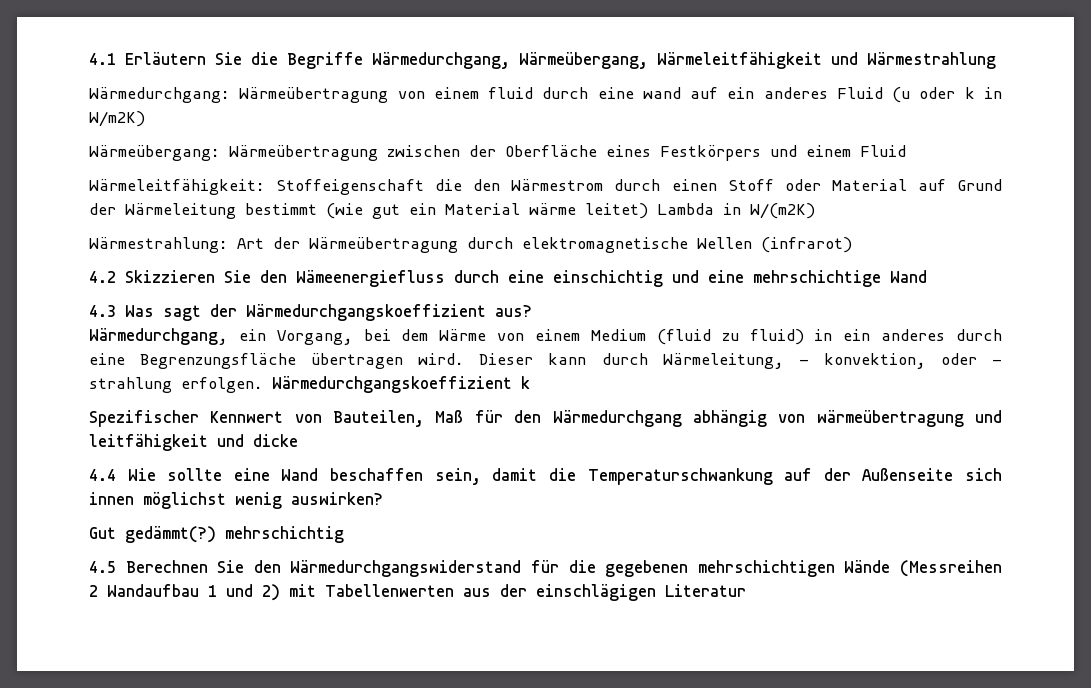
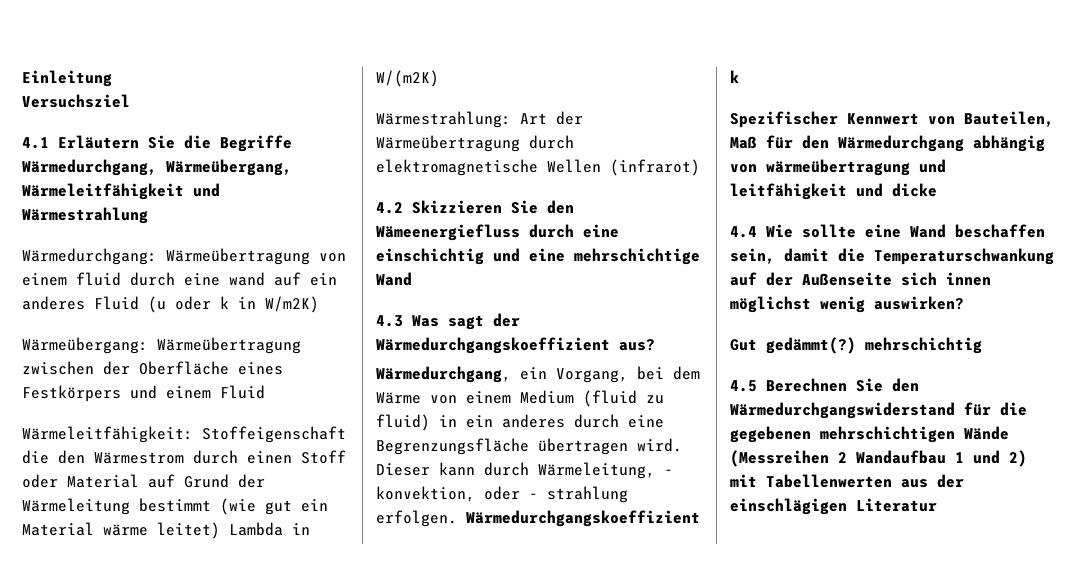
+ Einleitung
+ Versuchsziel

